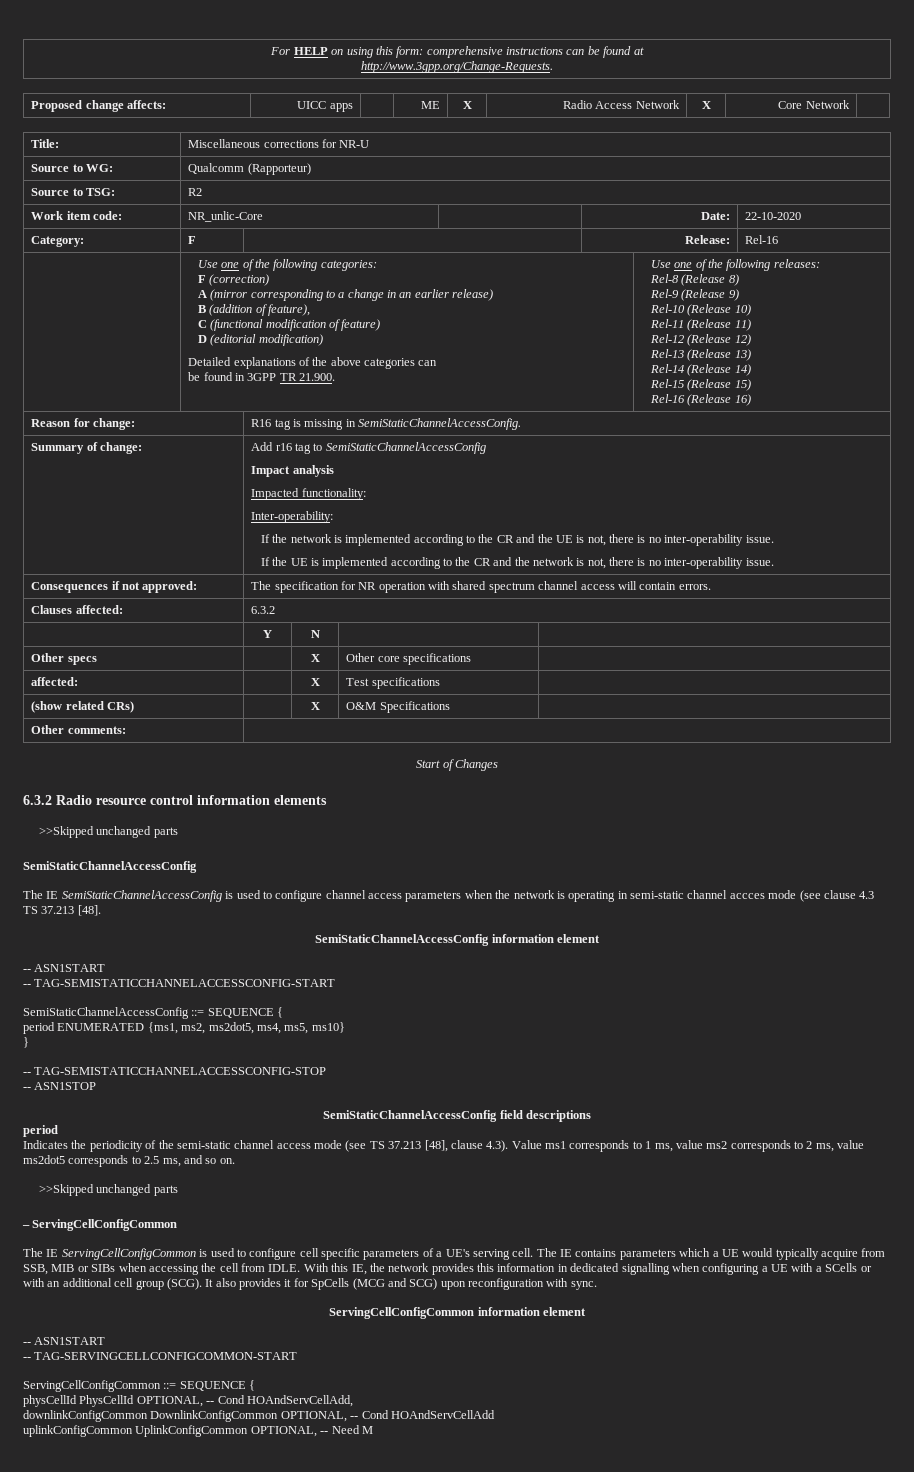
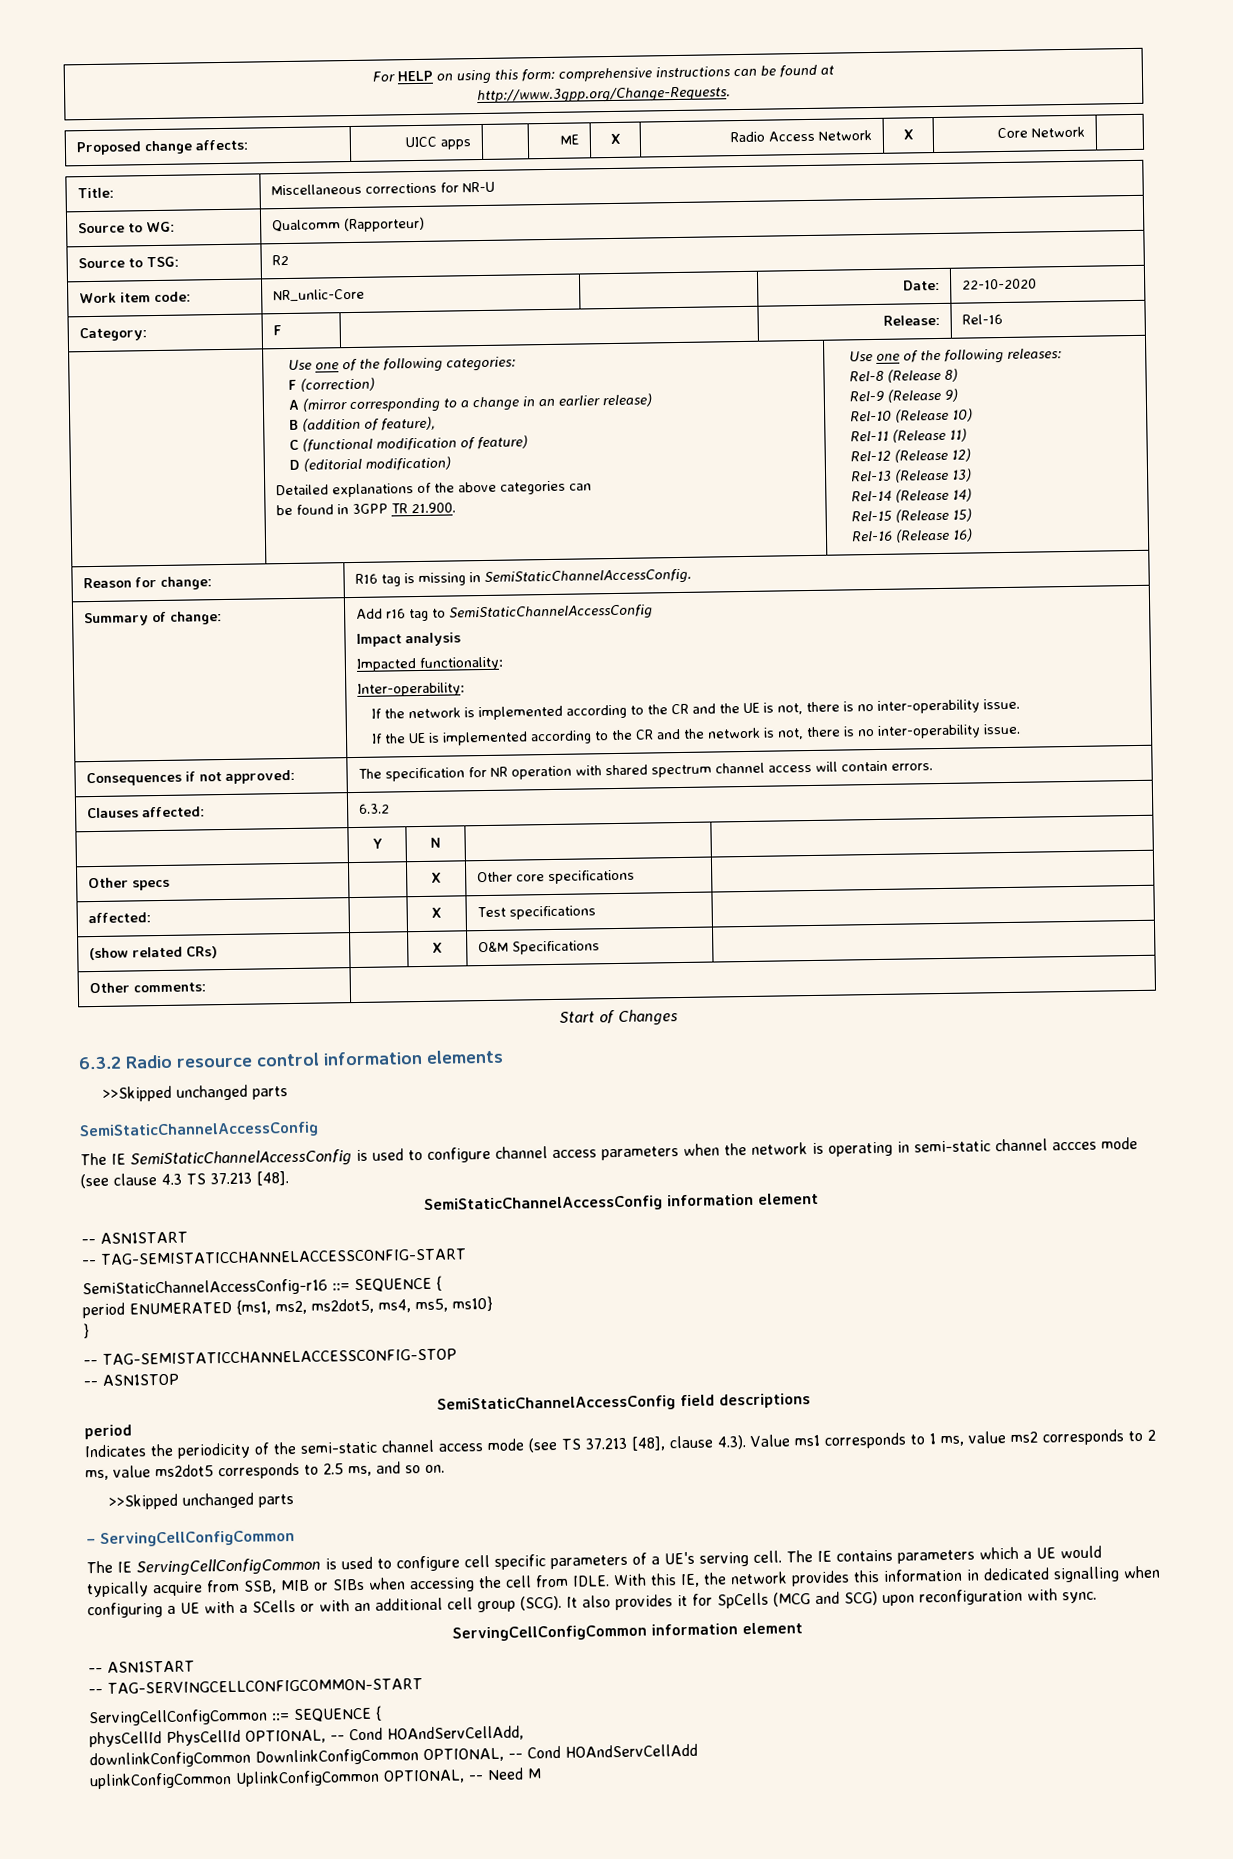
- SemiStaticChannelAccessConfig ::= SEQUENCE {
+ SemiStaticChannelAccessConfig-r16 ::= SEQUENCE {

